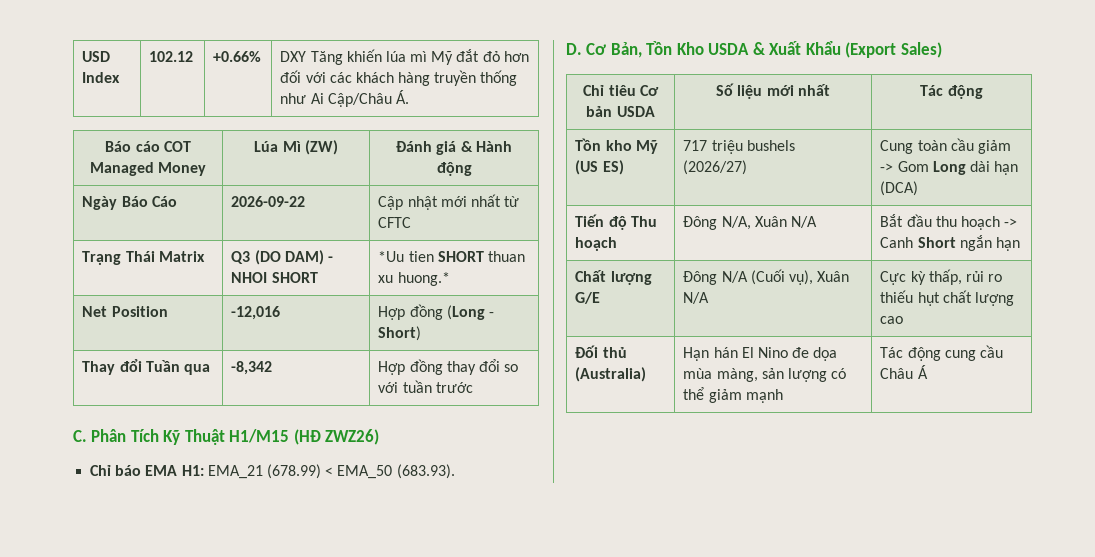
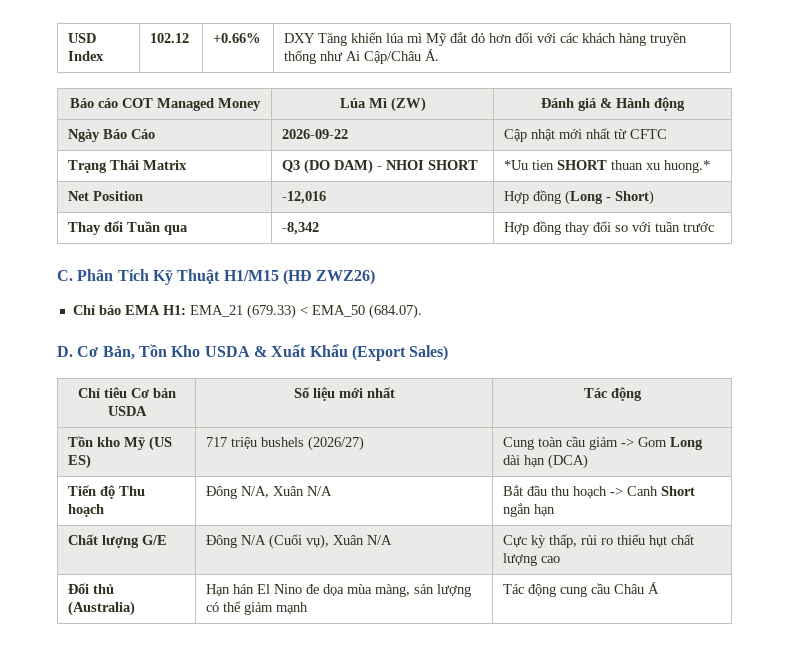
- Chỉ báo EMA H1: EMA_21 (678.99) < EMA_50 (683.93).
+ Chỉ báo EMA H1: EMA_21 (679.33) < EMA_50 (684.07).

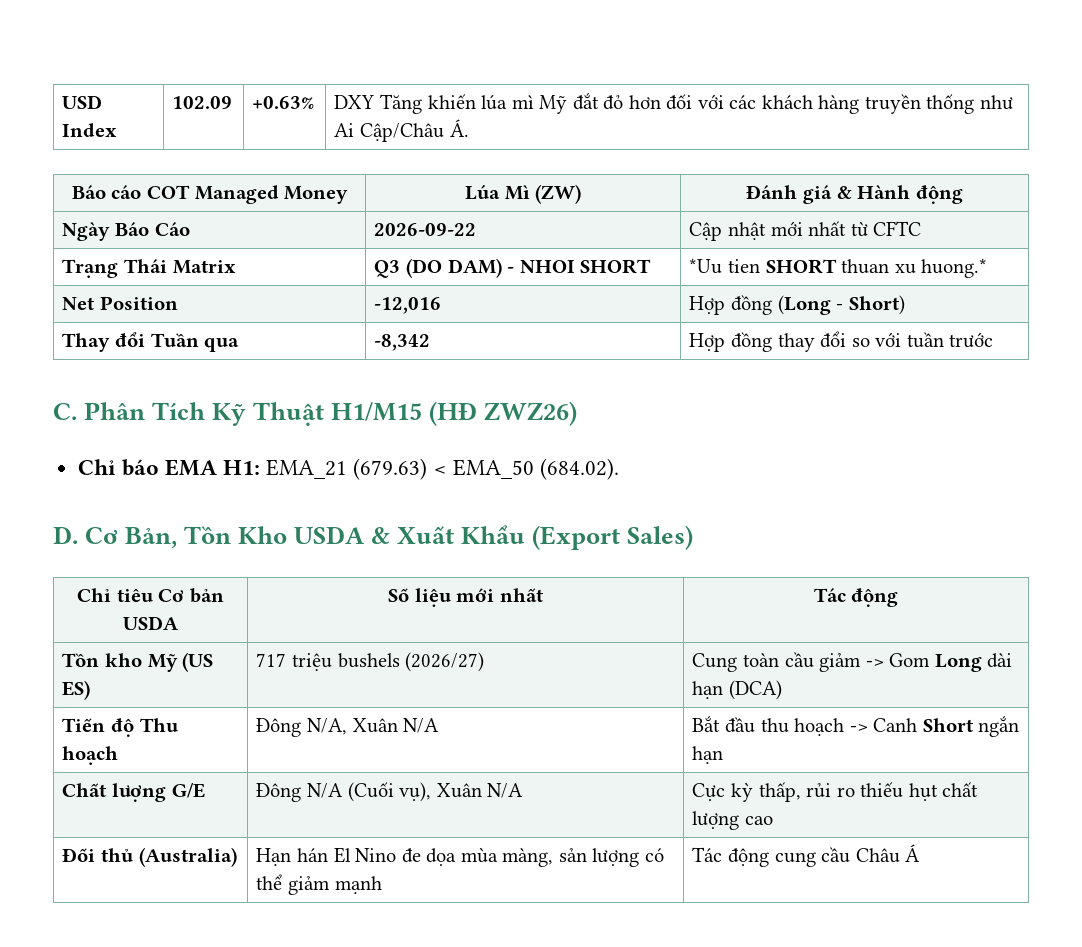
- USD Index | 102.12 | +0.66% | DXY Tăng khiến lúa mì Mỹ đắt đỏ hơn đối với các khách hàng truyền thống như Ai Cập/Châu Á.
+ USD Index | 102.09 | +0.63% | DXY Tăng khiến lúa mì Mỹ đắt đỏ hơn đối với các khách hàng truyền thống như Ai Cập/Châu Á.
- Chỉ báo EMA H1: EMA_21 (679.33) < EMA_50 (684.07).
+ Chỉ báo EMA H1: EMA_21 (679.63) < EMA_50 (684.02).

